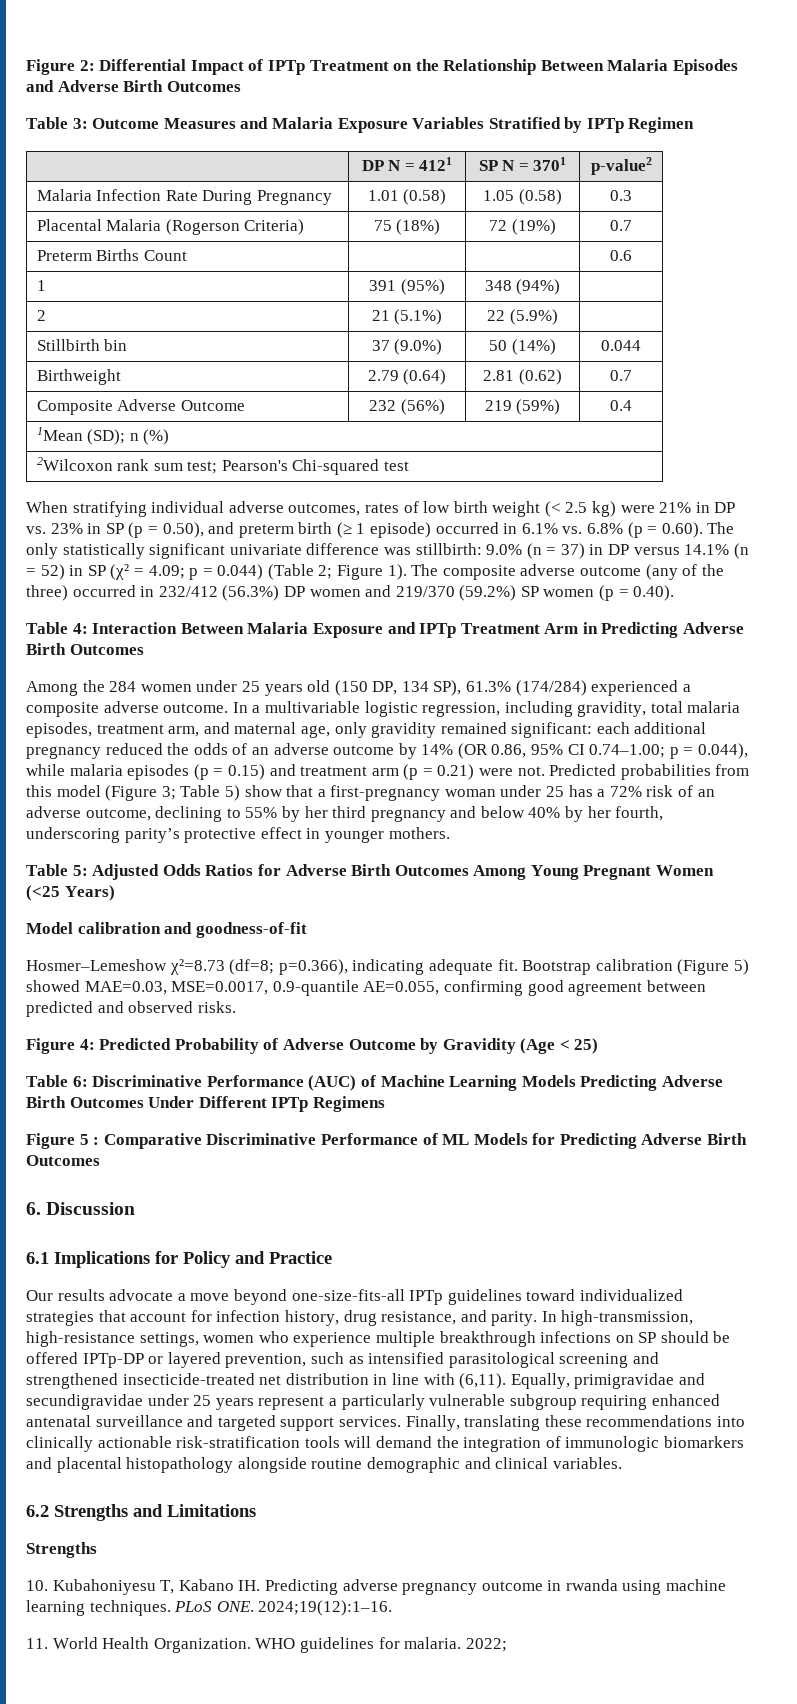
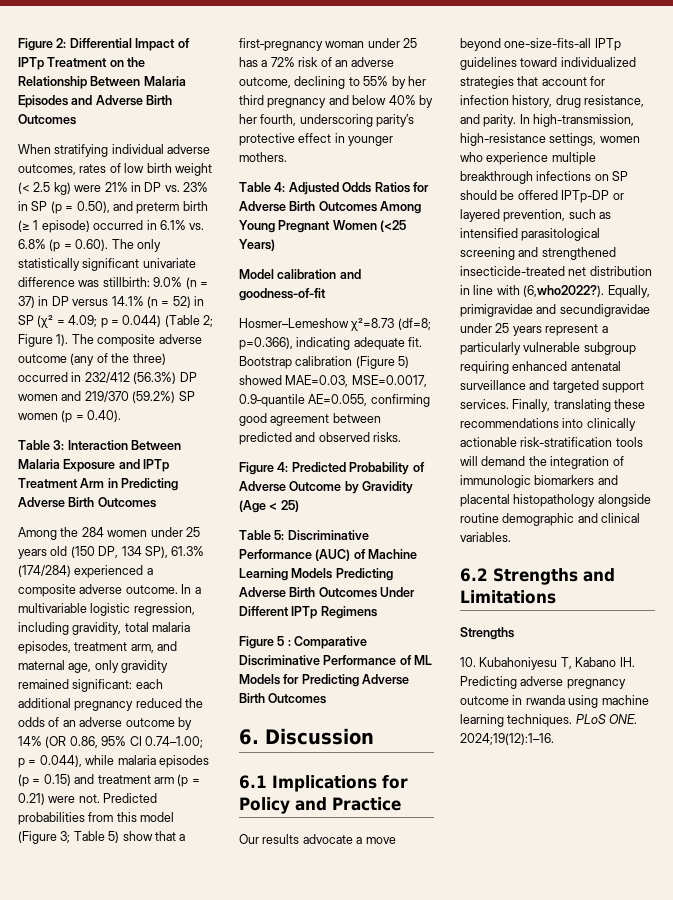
- Table 3: Outcome Measures and Malaria Exposure Variables Stratified by IPTp Regimen
- | DP N = 4121 | SP N = 3701 | p-value2
- Malaria Infection Rate During Pregnancy | 1.01 (0.58) | 1.05 (0.58) | 0.3
- Placental Malaria (Rogerson Criteria) | 75 (18%) | 72 (19%) | 0.7
- Preterm Births Count | | | 0.6
- 1 | 391 (95%) | 348 (94%) |
- 2 | 21 (5.1%) | 22 (5.9%) |
- Stillbirth bin | 37 (9.0%) | 50 (14%) | 0.044
- Birthweight | 2.79 (0.64) | 2.81 (0.62) | 0.7
- Composite Adverse Outcome | 232 (56%) | 219 (59%) | 0.4
- 1Mean (SD); n (%)
- 2Wilcoxon rank sum test; Pearson's Chi-squared test
- Table 4: Interaction Between Malaria Exposure and IPTp Treatment Arm in Predicting Adverse Birth Outcomes
+ Table 3: Interaction Between Malaria Exposure and IPTp Treatment Arm in Predicting Adverse Birth Outcomes
- Table 5: Adjusted Odds Ratios for Adverse Birth Outcomes Among Young Pregnant Women (<25 Years)
+ Table 4: Adjusted Odds Ratios for Adverse Birth Outcomes Among Young Pregnant Women (<25 Years)
- Table 6: Discriminative Performance (AUC) of Machine Learning Models Predicting Adverse Birth Outcomes Under Different IPTp Regimens
+ Table 5: Discriminative Performance (AUC) of Machine Learning Models Predicting Adverse Birth Outcomes Under Different IPTp Regimens
- In high-transmission, high-resistance settings, women who experience multiple breakthrough infections on SP should be offered IPTp-DP or layered prevention, such as intensified parasitological screening and strengthened insecticide-treated net distribution in line with (6,11).
+ In high-transmission, high-resistance settings, women who experience multiple breakthrough infections on SP should be offered IPTp-DP or layered prevention, such as intensified parasitological screening and strengthened insecticide-treated net distribution in line with (6,who2022?).
- 11. World Health Organization. WHO guidelines for malaria. 2022;

